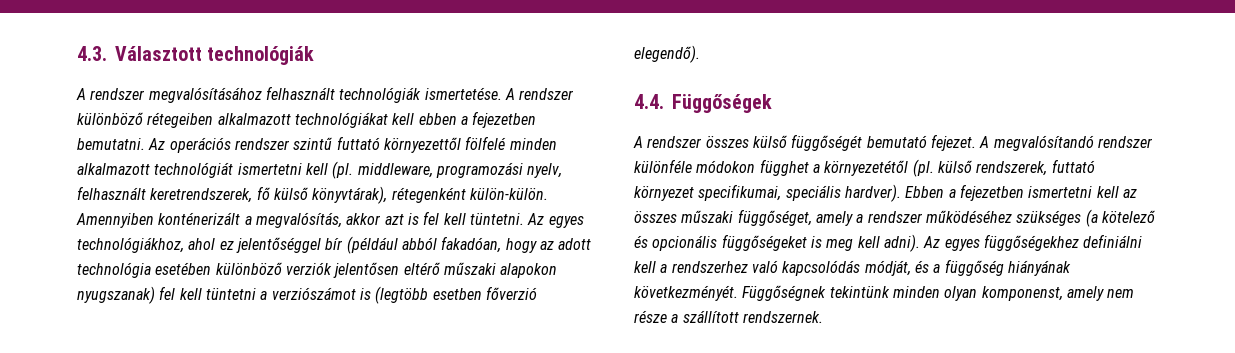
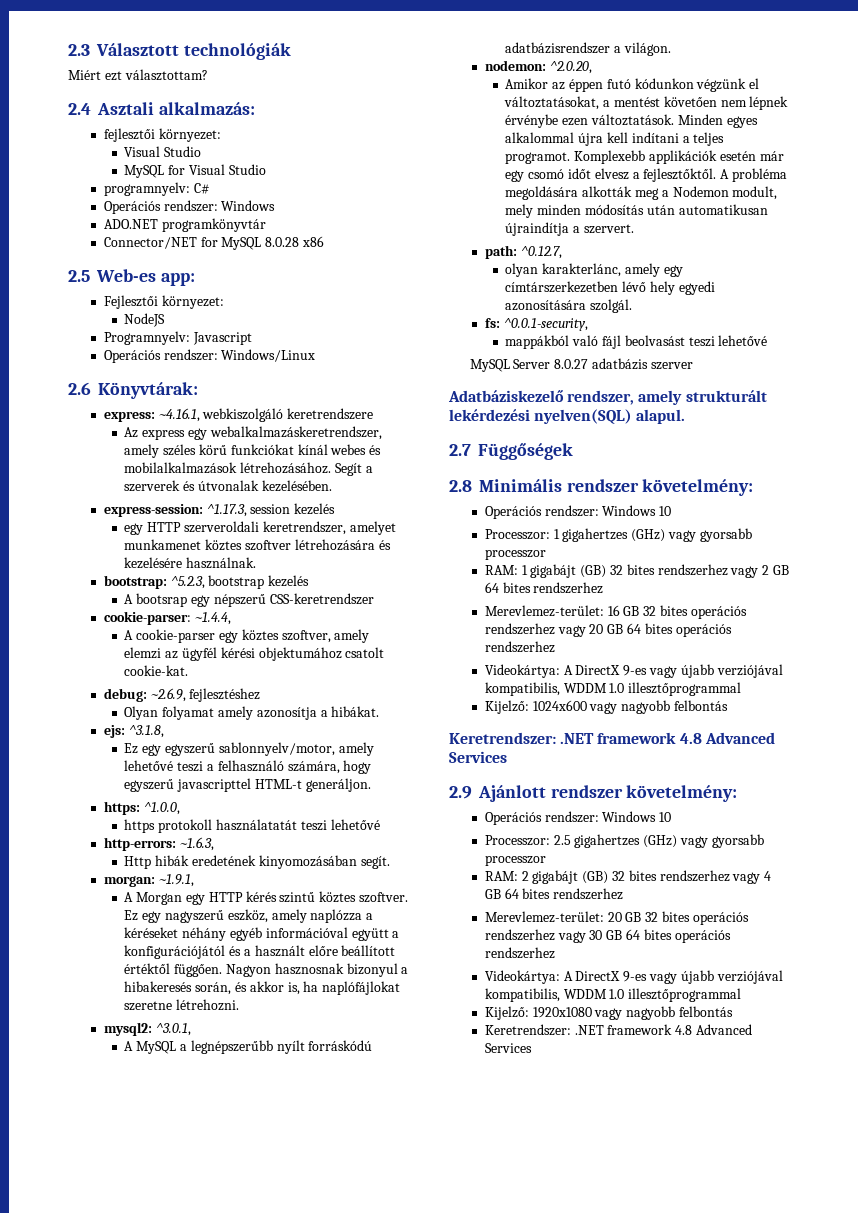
- 4.3. Választott technológiák
+ 2.3 Választott technológiák
- A rendszer megvalósításához felhasznált technológiák ismertetése. A rendszer különböző rétegeiben alkalmazott technológiákat kell ebben a fejezetben bemutatni. Az operációs rendszer szintű futtató környezettől fölfelé minden alkalmazott technológiát ismertetni kell (pl. middleware, programozási nyelv, felhasznált keretrendszerek, fő külső könyvtárak), rétegenként külön-külön. Amennyiben konténerizált a megvalósítás, akkor azt is fel kell tüntetni. Az egyes technológiákhoz, ahol ez jelentőséggel bír (például abból fakadóan, hogy az adott technológia esetében különböző verziók jelentősen eltérő műszaki alapokon nyugszanak) fel kell tüntetni a verziószámot is (legtöbb esetben főverzió elegendő).
- 4.4. Függőségek
- A rendszer összes külső függőségét bemutató fejezet. A megvalósítandó rendszer különféle módokon függhet a környezetétől (pl. külső rendszerek, futtató környezet specifikumai, speciális hardver). Ebben a fejezetben ismertetni kell az összes műszaki függőséget, amely a rendszer működéséhez szükséges (a kötelező és opcionális függőségeket is meg kell adni). Az egyes függőségekhez definiálni kell a rendszerhez való kapcsolódás módját, és a függőség hiányának következményét. Függőségnek tekintünk minden olyan komponenst, amely nem része a szállított rendszernek.
+ Miért ezt választottam?
+ 2.4 Asztali alkalmazás:
+ fejlesztői környezet:
+ Visual Studio
+ MySQL for Visual Studio
+ programnyelv: C#
+ Operációs rendszer: Windows
+ ADO.NET programkönyvtár
+ Connector/NET for MySQL 8.0.28 x86
+ 2.5 Web-es app:
+ Fejlesztői környezet:
+ NodeJS
+ Programnyelv: Javascript
+ Operációs rendszer: Windows/Linux
+ 2.6 Könyvtárak:
+ express: ~4.16.1, webkiszolgáló keretrendszere
+ Az express egy webalkalmazáskeretrendszer, amely széles körű funkciókat kínál webes és mobilalkalmazások létrehozásához. Segít a szerverek és útvonalak kezelésében.
+ express-session: ^1.17.3, session kezelés
+ egy HTTP szerveroldali keretrendszer, amelyet munkamenet köztes szoftver létrehozására és kezelésére használnak.
+ bootstrap: ^5.2.3, bootstrap kezelés
+ A bootsrap egy népszerű CSS-keretrendszer
+ cookie-parser: ~1.4.4,
+ A cookie-parser egy köztes szoftver, amely elemzi az ügyfél kérési objektumához csatolt cookie-kat.
+ debug: ~2.6.9, fejlesztéshez
+ Olyan folyamat amely azonosítja a hibákat.
+ ejs: ^3.1.8,
+ Ez egy egyszerű sablonnyelv/motor, amely lehetővé teszi a felhasználó számára, hogy egyszerű javascripttel HTML-t generáljon.
+ https: ^1.0.0,
+ https protokoll használatatát teszi lehetővé
+ http-errors: ~1.6.3,
+ Http hibák eredetének kinyomozásában segít.
+ morgan: ~1.9.1,
+ A Morgan egy HTTP kérés szintű köztes szoftver. Ez egy nagyszerű eszköz, amely naplózza a kéréseket néhány egyéb információval együtt a konfigurációjától és a használt előre beállított értéktől függően. Nagyon hasznosnak bizonyul a hibakeresés során, és akkor is, ha naplófájlokat szeretne létrehozni.
+ mysql2: ^3.0.1,
+ A MySQL a legnépszerűbb nyílt forráskódú adatbázisrendszer a világon.
+ nodemon: ^2.0.20,
+ Amikor az éppen futó kódunkon végzünk el változtatásokat, a mentést követően nem lépnek érvénybe ezen változtatások. Minden egyes alkalommal újra kell indítani a teljes programot. Komplexebb applikációk esetén már egy csomó időt elvesz a fejlesztőktől. A probléma megoldására alkották meg a Nodemon modult, mely minden módosítás után automatikusan újraindítja a szervert.
+ path: ^0.12.7,
+ olyan karakterlánc, amely egy címtárszerkezetben lévő hely egyedi azonosítására szolgál.
+ fs: ^0.0.1-security,
+ mappákból való fájl beolvasást teszi lehetővé
+ MySQL Server 8.0.27 adatbázis szerver
+ Adatbáziskezelő rendszer, amely strukturált lekérdezési nyelven(SQL) alapul.
+ 2.7 Függőségek
+ 2.8 Minimális rendszer követelmény:
+ Operációs rendszer: Windows 10
+ Processzor: 1 gigahertzes (GHz) vagy gyorsabb processzor
+ RAM: 1 gigabájt (GB) 32 bites rendszerhez vagy 2 GB 64 bites rendszerhez
+ Merevlemez-terület: 16 GB 32 bites operációs rendszerhez vagy 20 GB 64 bites operációs rendszerhez
+ Videokártya: A DirectX 9-es vagy újabb verziójával kompatibilis, WDDM 1.0 illesztőprogrammal
+ Kijelző: 1024x600 vagy nagyobb felbontás
+ Keretrendszer: .NET framework 4.8 Advanced Services
+ 2.9 Ajánlott rendszer követelmény:
+ Operációs rendszer: Windows 10
+ Processzor: 2.5 gigahertzes (GHz) vagy gyorsabb processzor
+ RAM: 2 gigabájt (GB) 32 bites rendszerhez vagy 4 GB 64 bites rendszerhez
+ Merevlemez-terület: 20 GB 32 bites operációs rendszerhez vagy 30 GB 64 bites operációs rendszerhez
+ Videokártya: A DirectX 9-es vagy újabb verziójával kompatibilis, WDDM 1.0 illesztőprogrammal
+ Kijelző: 1920x1080 vagy nagyobb felbontás
+ Keretrendszer: .NET framework 4.8 Advanced Services

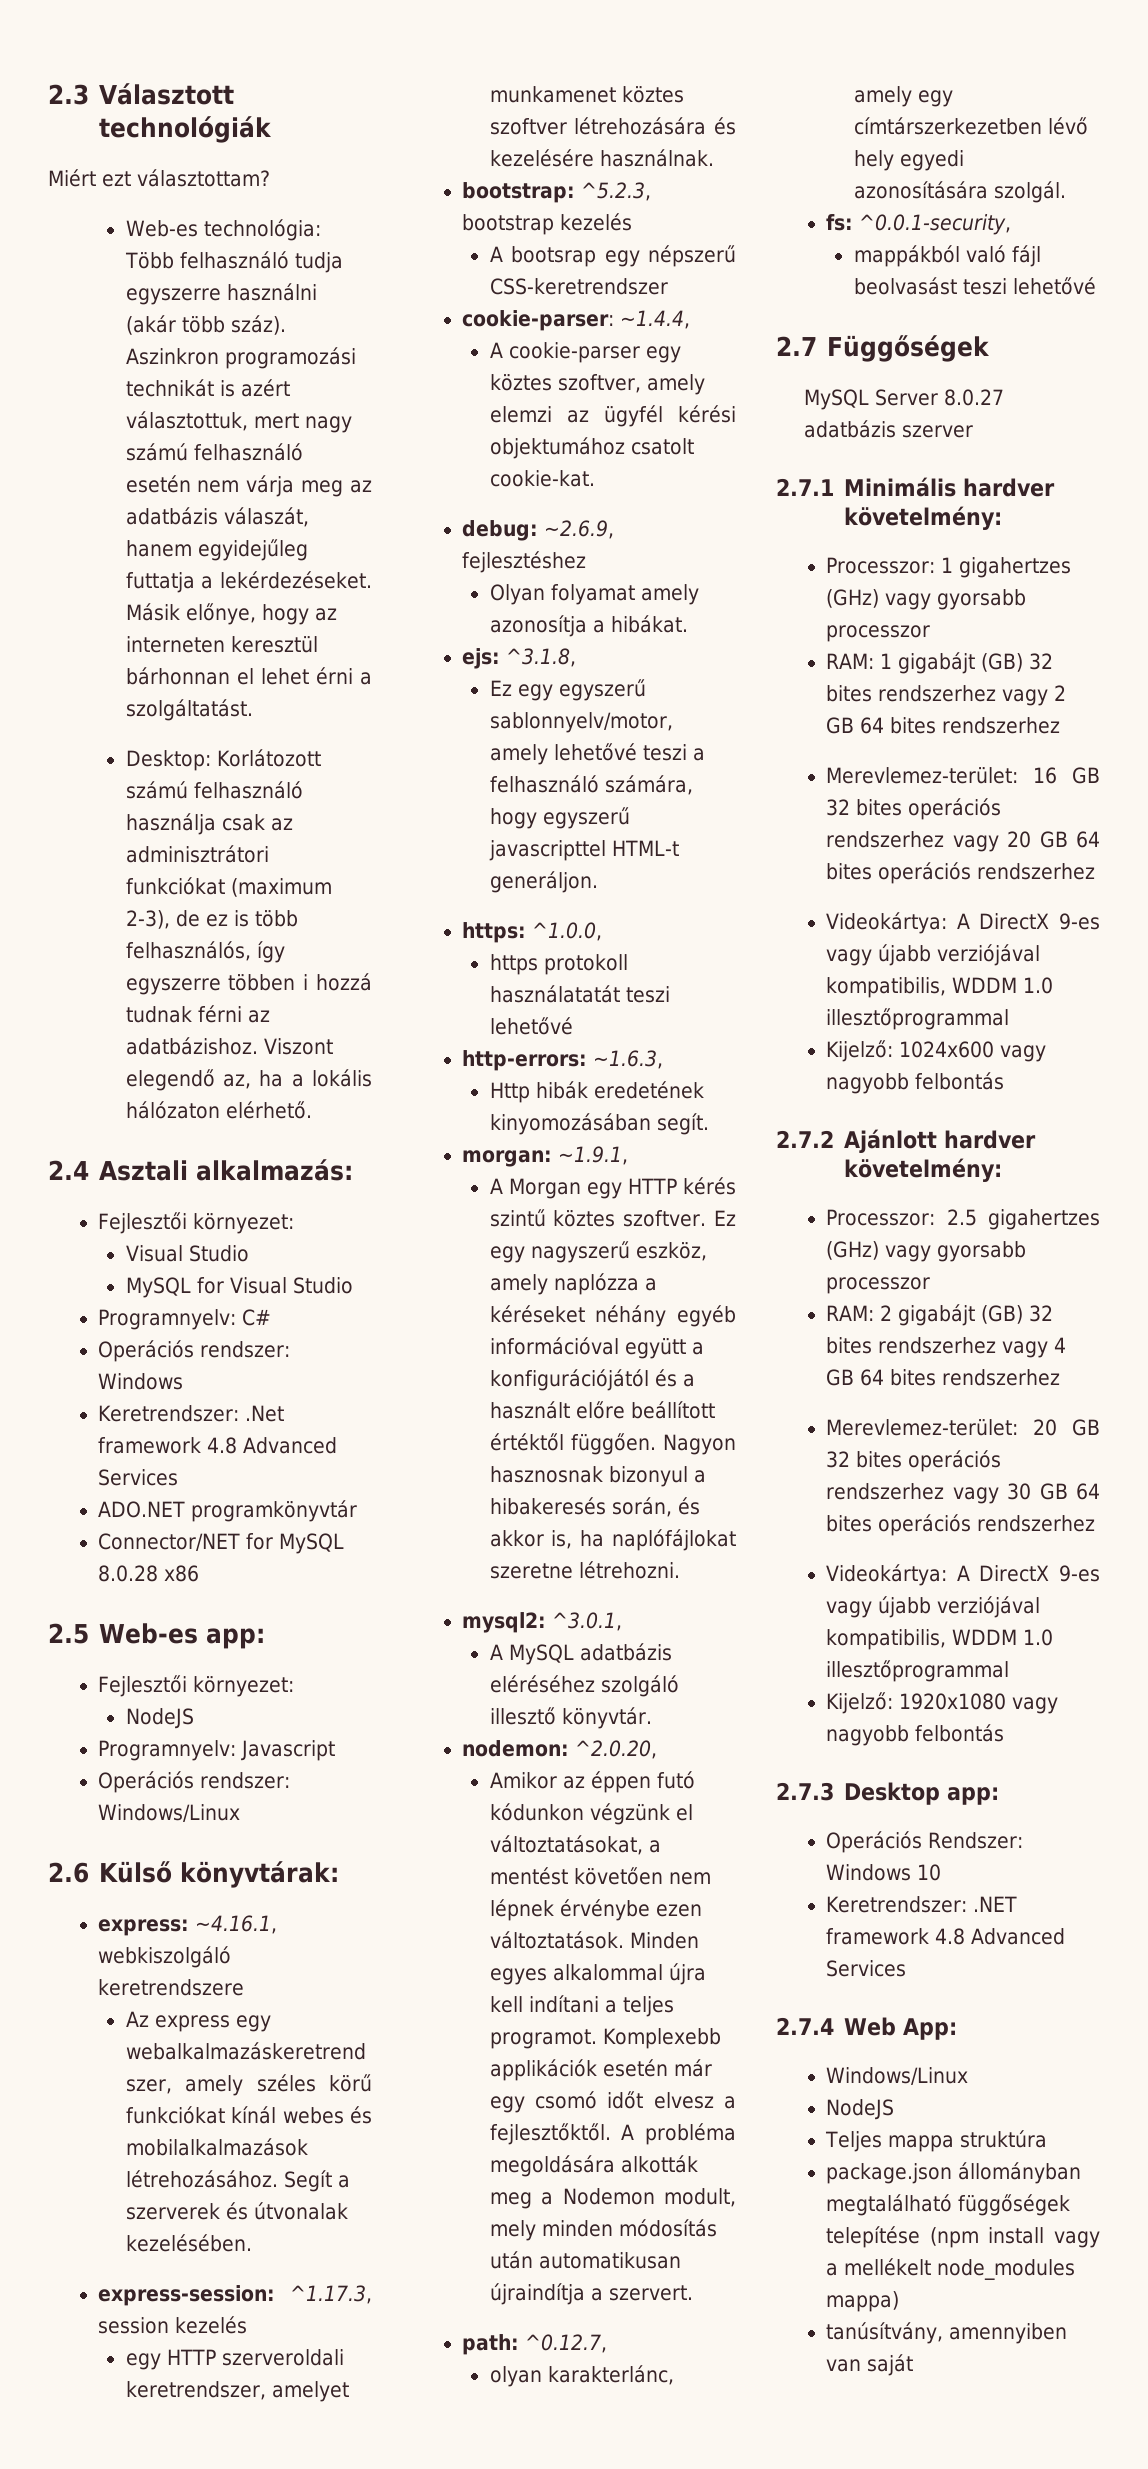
+ Web-es technológia: Több felhasználó tudja egyszerre használni (akár több száz). Aszinkron programozási technikát is azért választottuk, mert nagy számú felhasználó esetén nem várja meg az adatbázis válaszát, hanem egyidejűleg futtatja a lekérdezéseket. Másik előnye, hogy az interneten keresztül bárhonnan el lehet érni a szolgáltatást.
+ Desktop: Korlátozott számú felhasználó használja csak az adminisztrátori funkciókat (maximum 2-3), de ez is több felhasználós, így egyszerre többen i hozzá tudnak férni az adatbázishoz. Viszont elegendő az, ha a lokális hálózaton elérhető.
  2.4 Asztali alkalmazás:
- fejlesztői környezet:
+ Fejlesztői környezet:
- programnyelv: C#
+ Programnyelv: C#
+ Keretrendszer: .Net framework 4.8 Advanced Services
- 2.6 Könyvtárak:
+ 2.6 Külső könyvtárak:
- A MySQL a legnépszerűbb nyílt forráskódú adatbázisrendszer a világon.
+ A MySQL adatbázis eléréséhez szolgáló illesztő könyvtár.
+ 2.7 Függőségek
- Adatbáziskezelő rendszer, amely strukturált lekérdezési nyelven(SQL) alapul.
- 2.7 Függőségek
- 2.8 Minimális rendszer követelmény:
- Operációs rendszer: Windows 10
+ 2.7.1 Minimális hardver követelmény:
  Kijelző: 1024x600 vagy nagyobb felbontás
- Keretrendszer: .NET framework 4.8 Advanced Services
- 2.9 Ajánlott rendszer követelmény:
- Operációs rendszer: Windows 10
+ 2.7.2 Ajánlott hardver követelmény:
  Kijelző: 1920x1080 vagy nagyobb felbontás
+ 2.7.3 Desktop app:
+ Operációs Rendszer: Windows 10
  Keretrendszer: .NET framework 4.8 Advanced Services
+ 2.7.4 Web App:
+ Windows/Linux
+ NodeJS
+ Teljes mappa struktúra
+ package.json állományban megtalálható függőségek telepítése (npm install vagy a mellékelt node_modules mappa)
+ tanúsítvány, amennyiben van saját

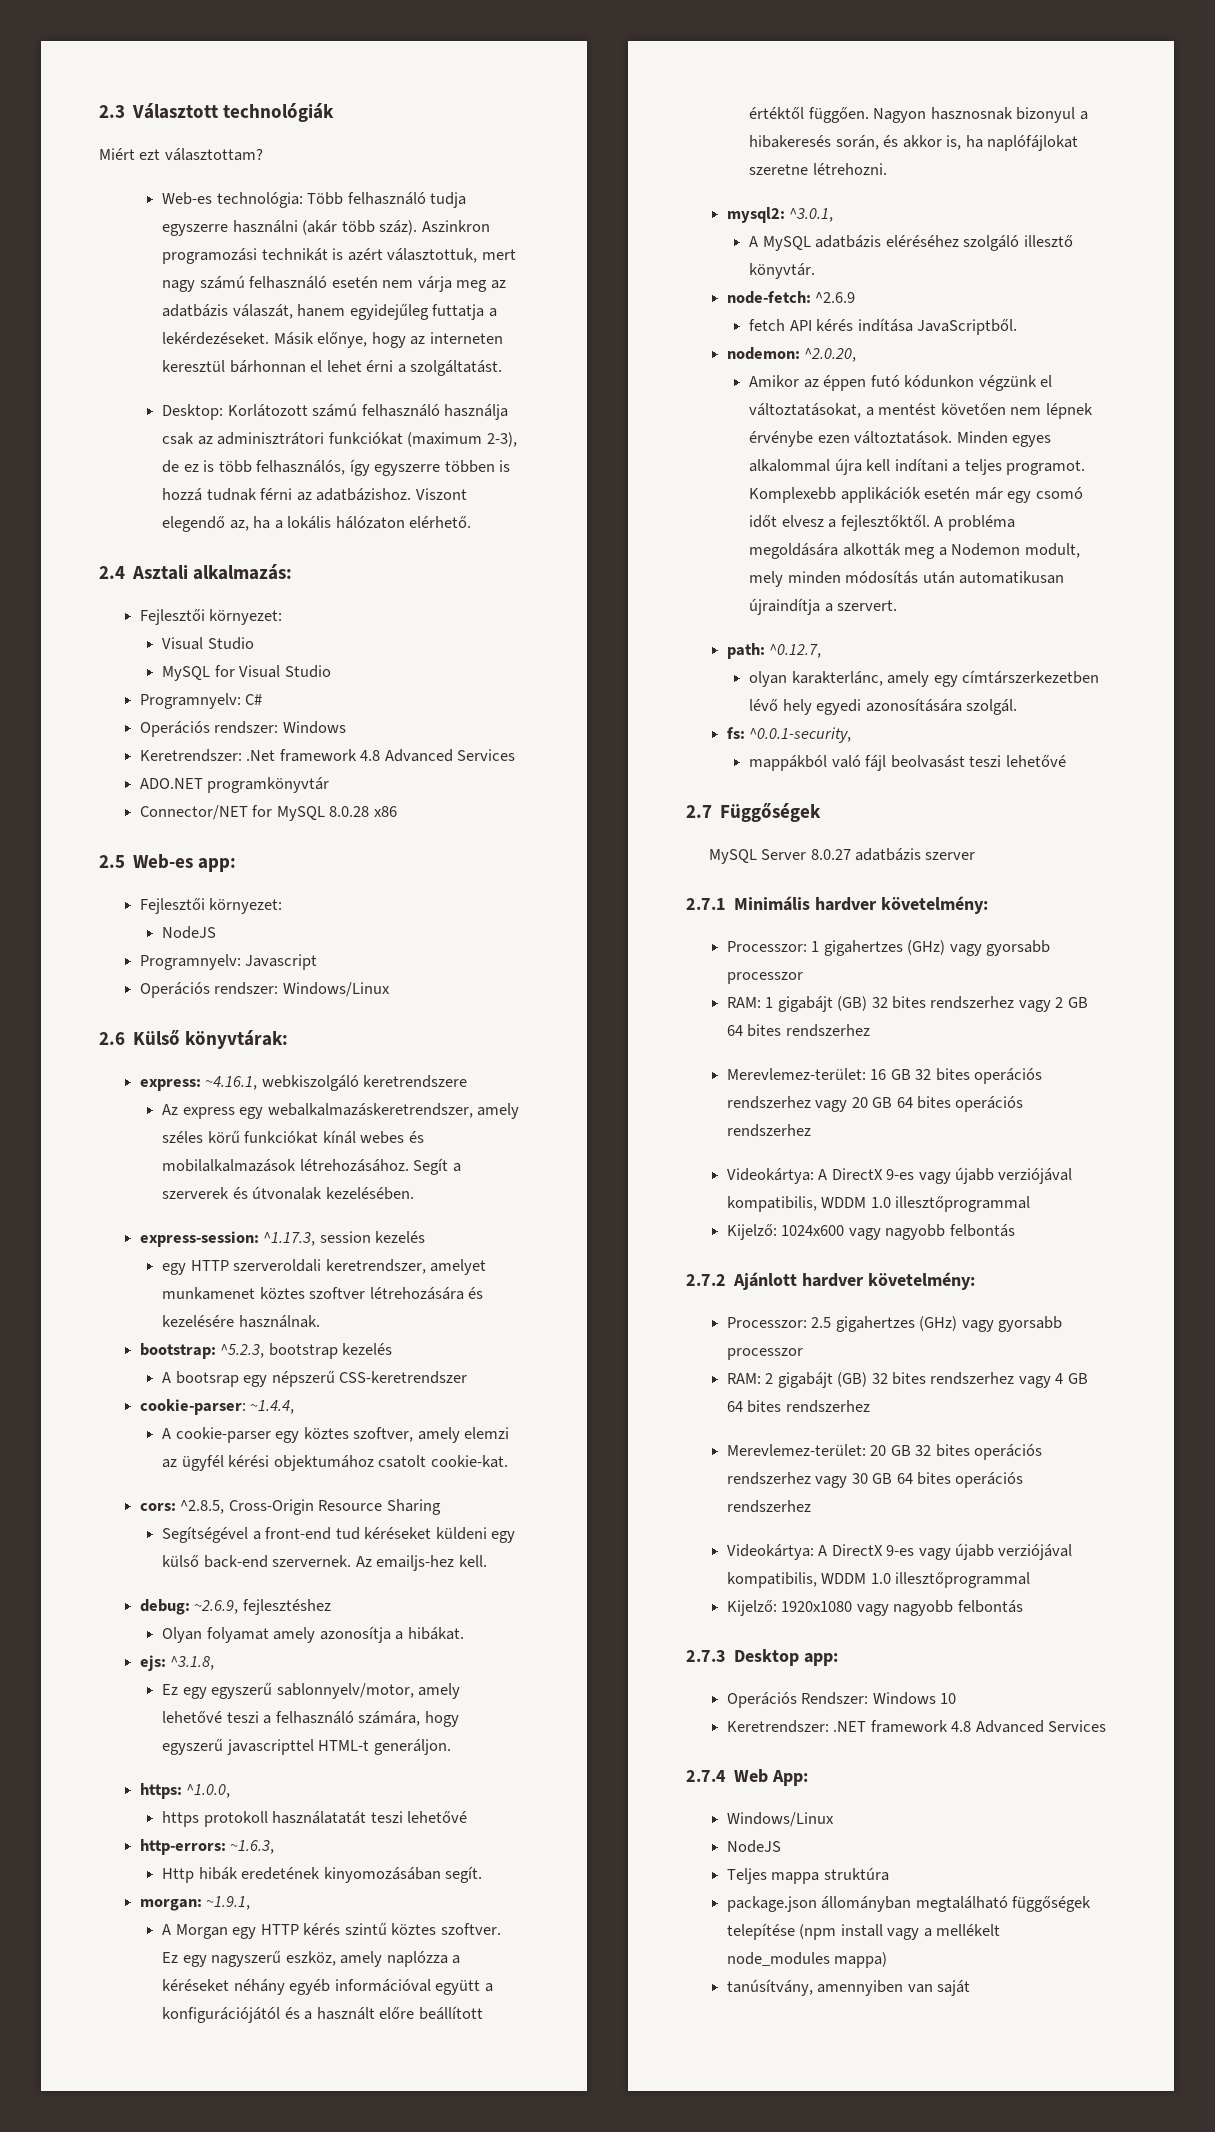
- Desktop: Korlátozott számú felhasználó használja csak az adminisztrátori funkciókat (maximum 2-3), de ez is több felhasználós, így egyszerre többen i hozzá tudnak férni az adatbázishoz.
+ Desktop: Korlátozott számú felhasználó használja csak az adminisztrátori funkciókat (maximum 2-3), de ez is több felhasználós, így egyszerre többen is hozzá tudnak férni az adatbázishoz.
+ cors: ^2.8.5, Cross-Origin Resource Sharing
+ Segítségével a front-end tud kéréseket küldeni egy külső back-end szervernek. Az emailjs-hez kell.
+ node-fetch: ^2.6.9
+ fetch API kérés indítása JavaScriptből.

